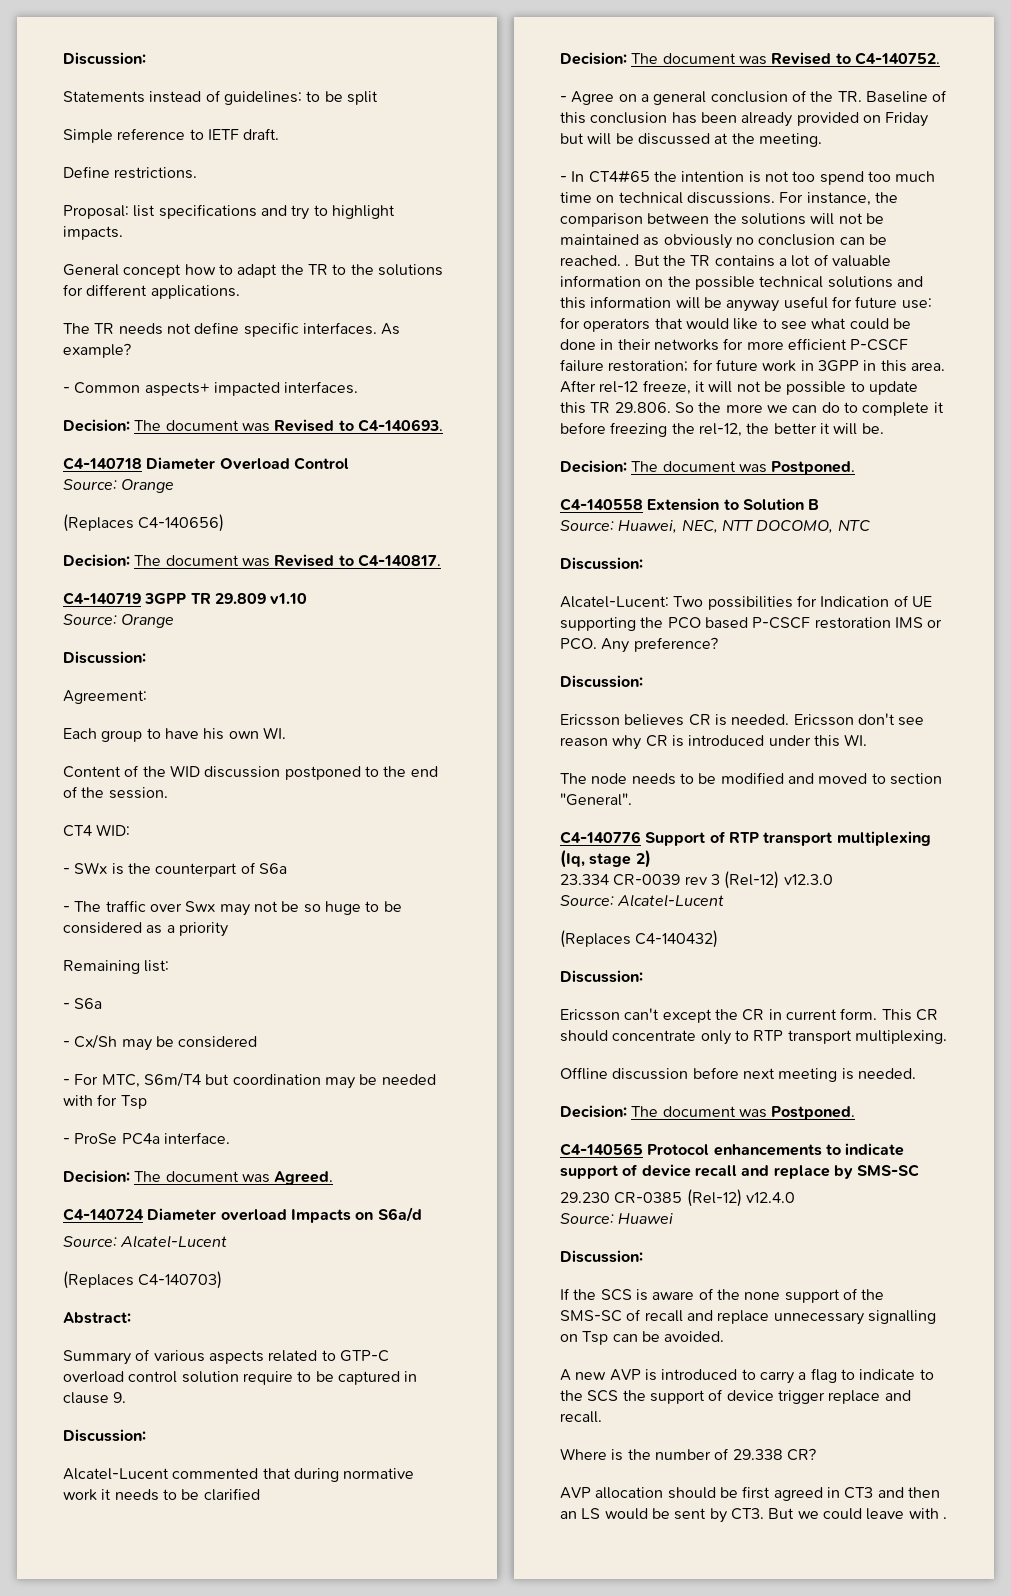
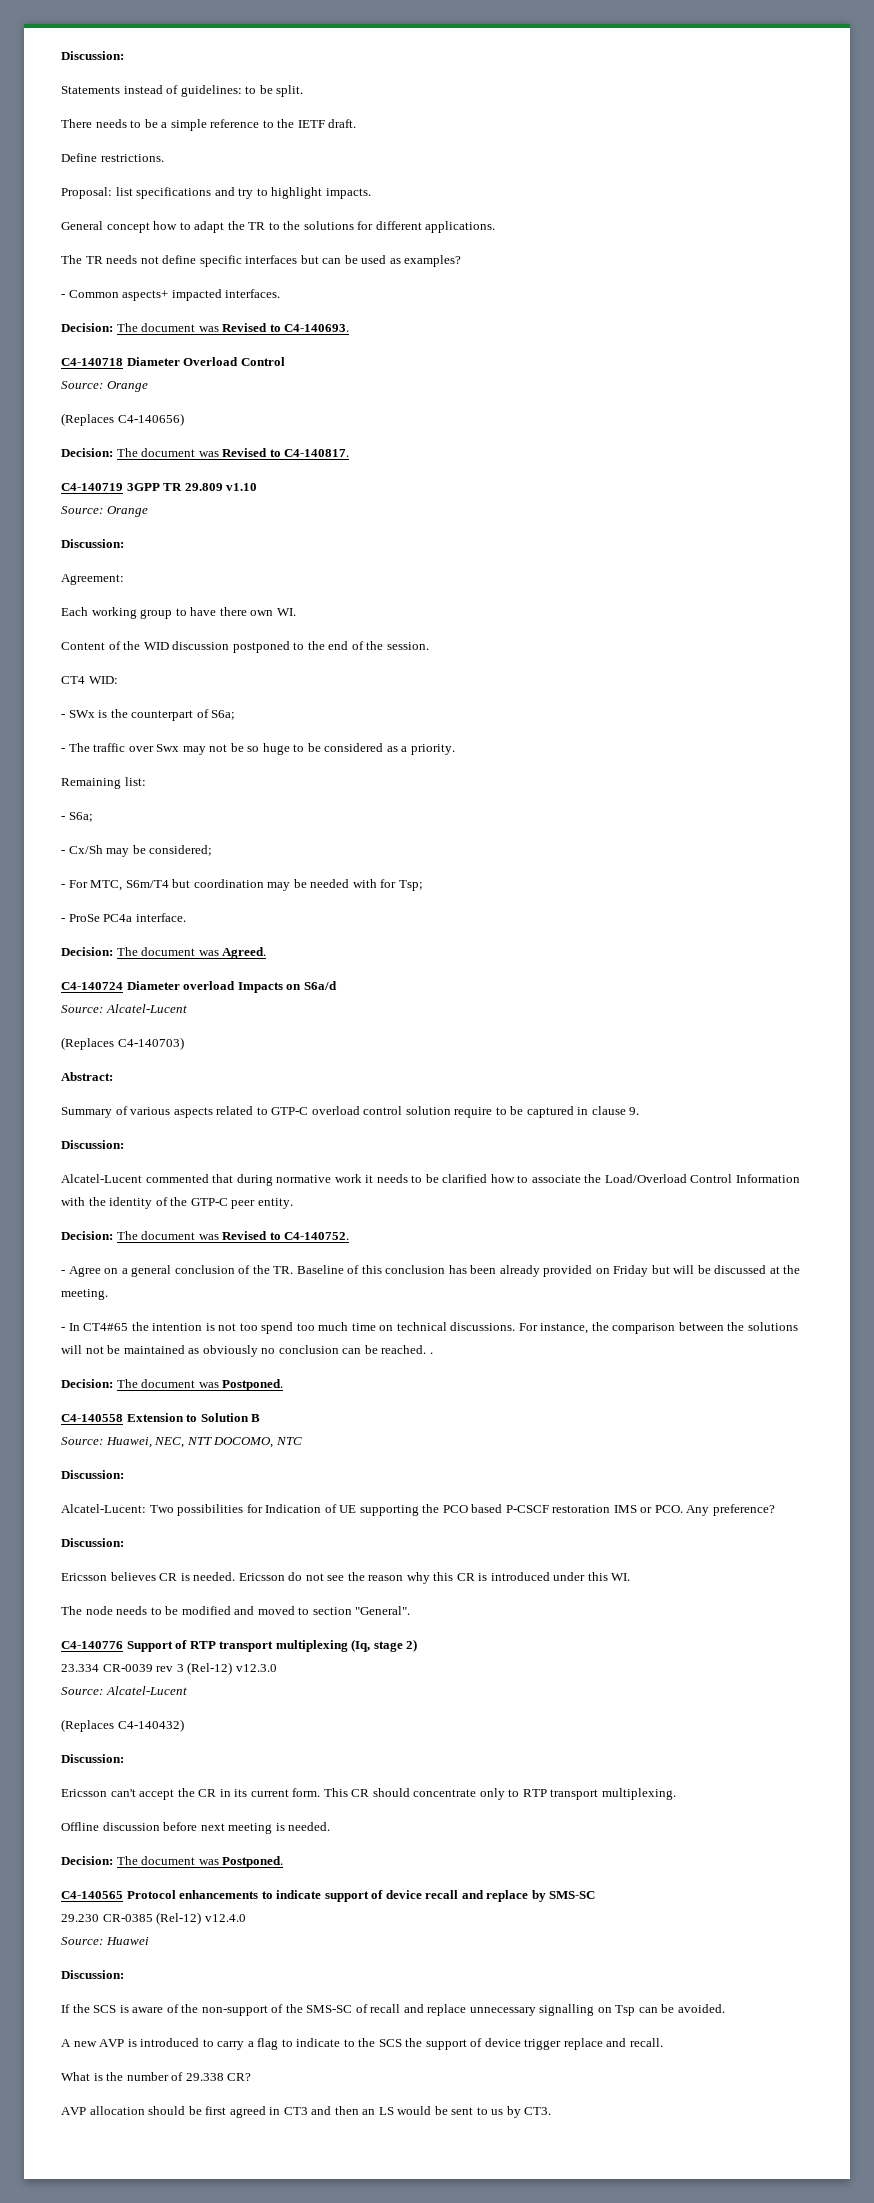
- Statements instead of guidelines: to be split
- Simple reference to IETF draft.
+ Statements instead of guidelines: to be split.
+ There needs to be a simple reference to the IETF draft.
- The TR needs not define specific interfaces. As example?
+ The TR needs not define specific interfaces but can be used as examples?
- Each group to have his own WI.
+ Each working group to have there own WI.
- - SWx is the counterpart of S6a
+ - SWx is the counterpart of S6a;
- - The traffic over Swx may not be so huge to be considered as a priority
+ - The traffic over Swx may not be so huge to be considered as a priority.
- - S6a
+ - S6a;
- - Cx/Sh may be considered
+ - Cx/Sh may be considered;
- - For MTC, S6m/T4 but coordination may be needed with for Tsp
+ - For MTC, S6m/T4 but coordination may be needed with for Tsp;
- Alcatel-Lucent commented that during normative work it needs to be clarified
+ Alcatel-Lucent commented that during normative work it needs to be clarified how to associate the Load/Overload Control Information with the identity of the GTP-C peer entity.
- But the TR contains a lot of valuable information on the possible technical solutions and this information will be anyway useful for future use: for operators that would like to see what could be done in their networks for more efficient P-CSCF failure restoration; for future work in 3GPP in this area. After rel-12 freeze, it will not be possible to update this TR 29.806. So the more we can do to complete it before freezing the rel-12, the better it will be.
- Ericsson don't see reason why CR is introduced under this WI.
+ Ericsson do not see the reason why this CR is introduced under this WI.
- Ericsson can't except the CR in current form.
+ Ericsson can't accept the CR in its current form.
- If the SCS is aware of the none support of the SMS-SC of recall and replace unnecessary signalling on Tsp can be avoided.
+ If the SCS is aware of the non-support of the SMS-SC of recall and replace unnecessary signalling on Tsp can be avoided.
- Where is the number of 29.338 CR?
+ What is the number of 29.338 CR?
- AVP allocation should be first agreed in CT3 and then an LS would be sent by CT3. But we could leave with .
+ AVP allocation should be first agreed in CT3 and then an LS would be sent to us by CT3.

